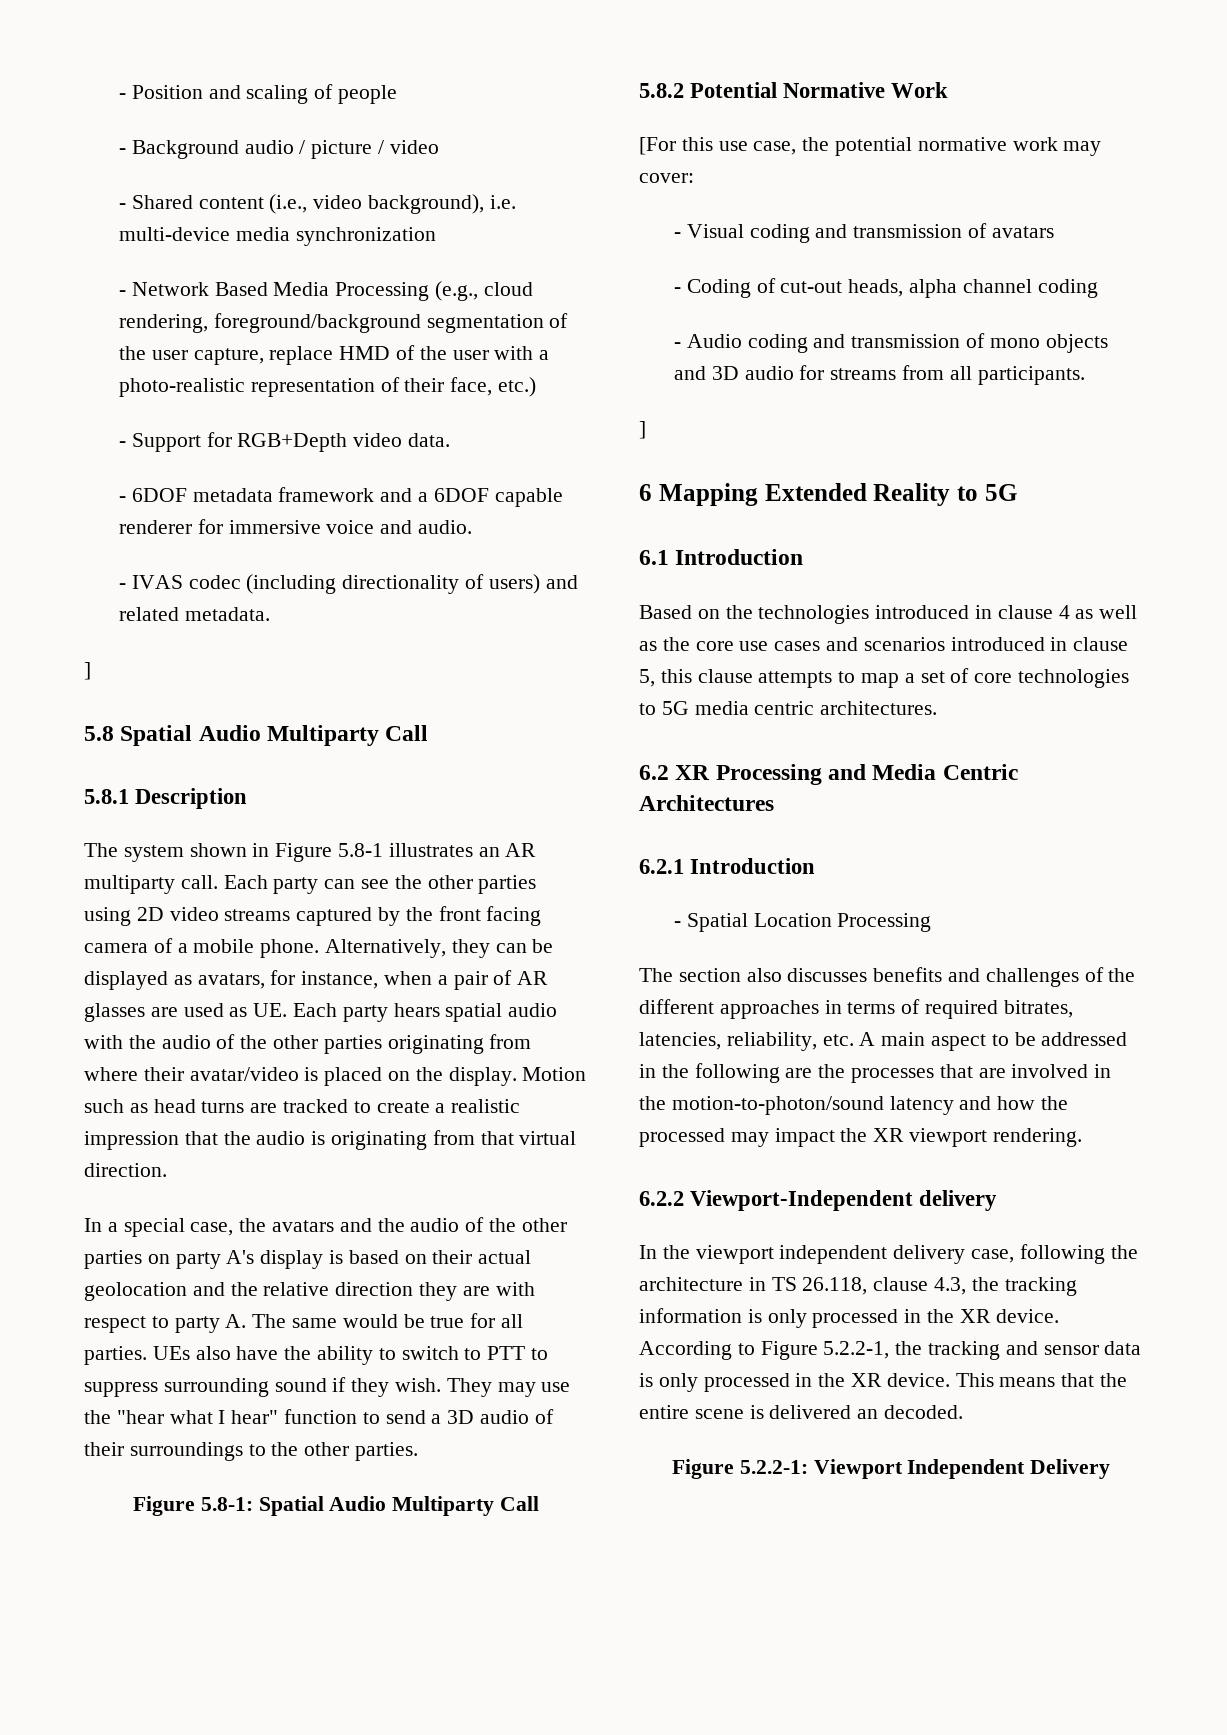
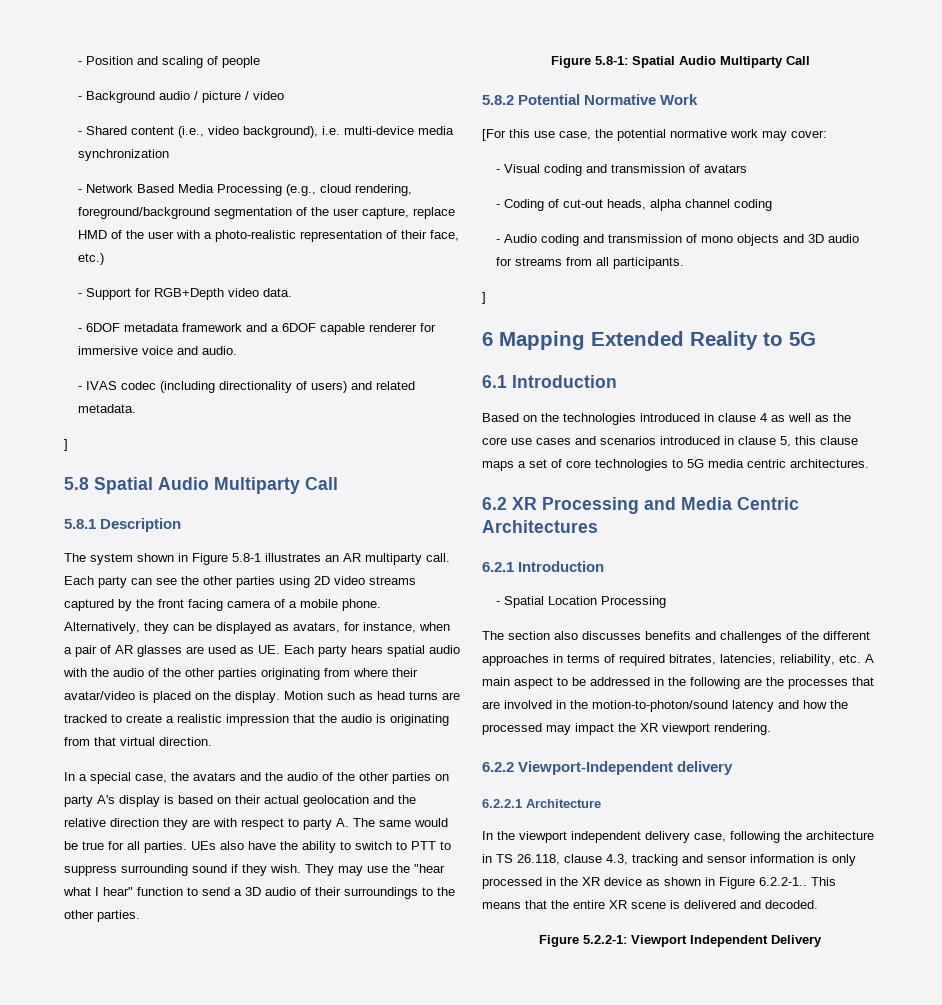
- Based on the technologies introduced in clause 4 as well as the core use cases and scenarios introduced in clause 5, this clause attempts to map a set of core technologies to 5G media centric architectures.
+ Based on the technologies introduced in clause 4 as well as the core use cases and scenarios introduced in clause 5, this clause maps a set of core technologies to 5G media centric architectures.
+ 6.2.2.1 Architecture
- In the viewport independent delivery case, following the architecture in TS 26.118, clause 4.3, the tracking information is only processed in the XR device. According to Figure 5.2.2-1, the tracking and sensor data is only processed in the XR device.
+ In the viewport independent delivery case, following the architecture in TS 26.118, clause 4.3, tracking and sensor information is only processed in the XR device as shown in Figure 6.2.2-1..
- This means that the entire scene is delivered an decoded.
+ This means that the entire XR scene is delivered and decoded.

